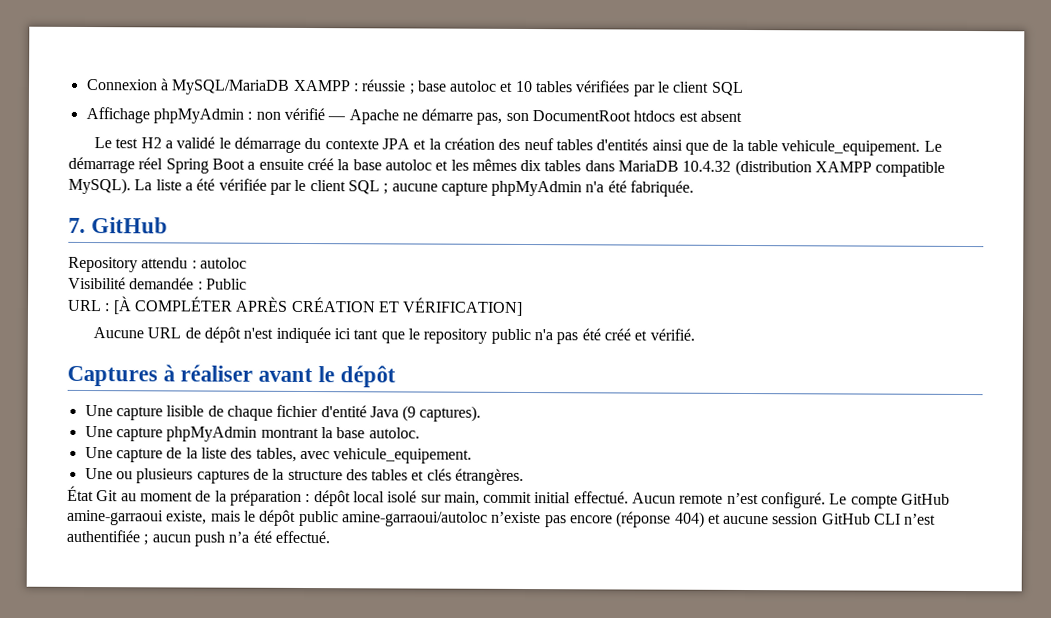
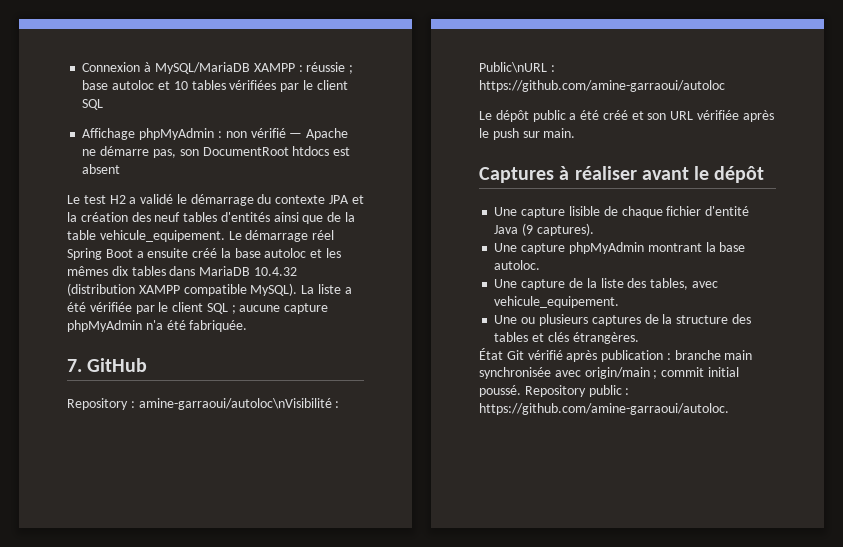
- Repository attendu : autoloc
- Visibilité demandée : Public
- URL : [À COMPLÉTER APRÈS CRÉATION ET VÉRIFICATION]
- Aucune URL de dépôt n'est indiquée ici tant que le repository public n'a pas été créé et vérifié.
+ Repository : amine-garraoui/autoloc\nVisibilité : Public\nURL : https://github.com/amine-garraoui/autoloc
+ Le dépôt public a été créé et son URL vérifiée après le push sur main.
- État Git au moment de la préparation : dépôt local isolé sur main, commit initial effectué. Aucun remote n’est configuré. Le compte GitHub amine-garraoui existe, mais le dépôt public amine-garraoui/autoloc n’existe pas encore (réponse 404) et aucune session GitHub CLI n’est authentifiée ; aucun push n’a été effectué.
+ État Git vérifié après publication : branche main synchronisée avec origin/main ; commit initial poussé. Repository public : https://github.com/amine-garraoui/autoloc.

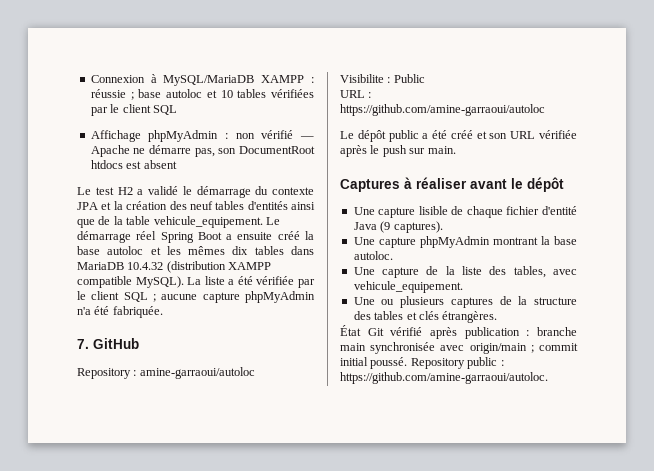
- Repository : amine-garraoui/autoloc\nVisibilité : Public\nURL : https://github.com/amine-garraoui/autoloc
+ Repository : amine-garraoui/autoloc
+ Visibilite : Public
+ URL : https://github.com/amine-garraoui/autoloc

